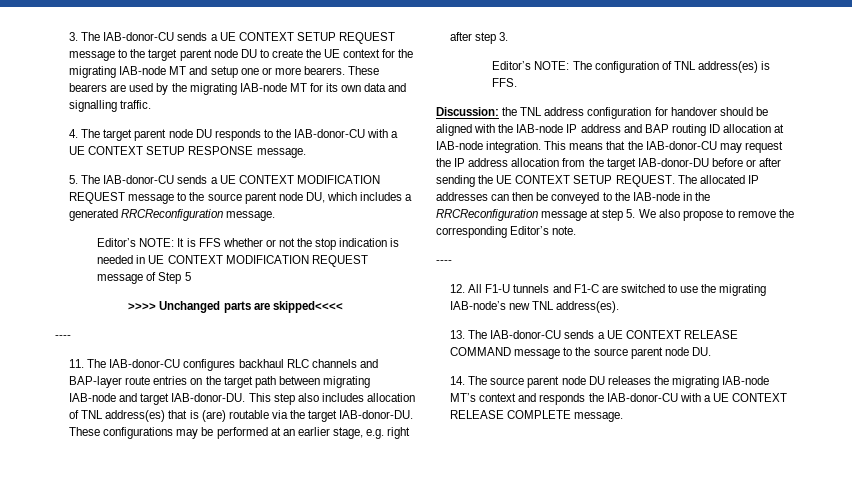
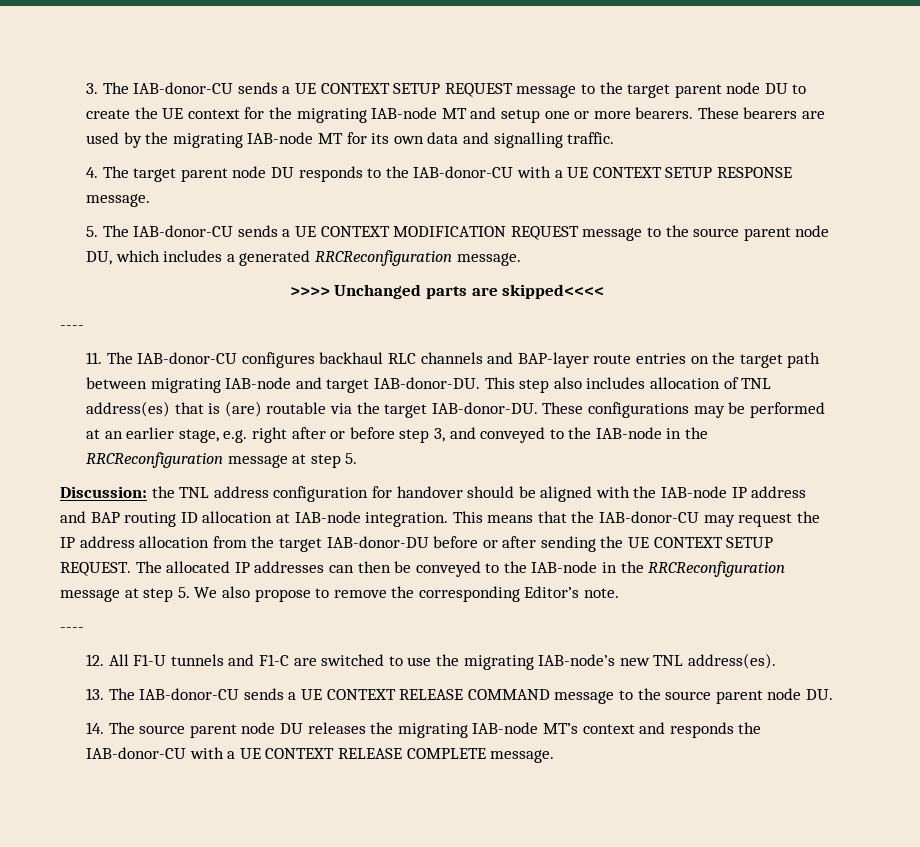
- Editor’s NOTE: It is FFS whether or not the stop indication is needed in UE CONTEXT MODIFICATION REQUEST message of Step 5
- These configurations may be performed at an earlier stage, e.g. right after step 3.
- Editor’s NOTE: The configuration of TNL address(es) is FFS.
+ These configurations may be performed at an earlier stage, e.g. right after or before step 3, and conveyed to the IAB-node in the RRCReconfiguration message at step 5.

